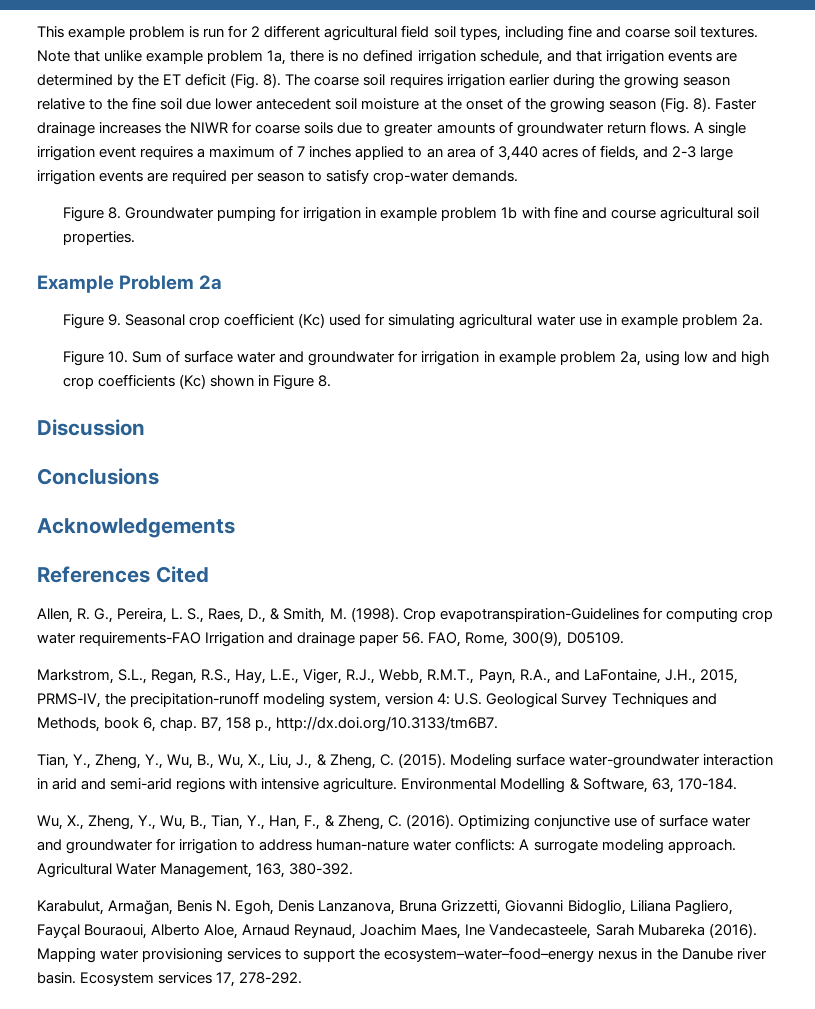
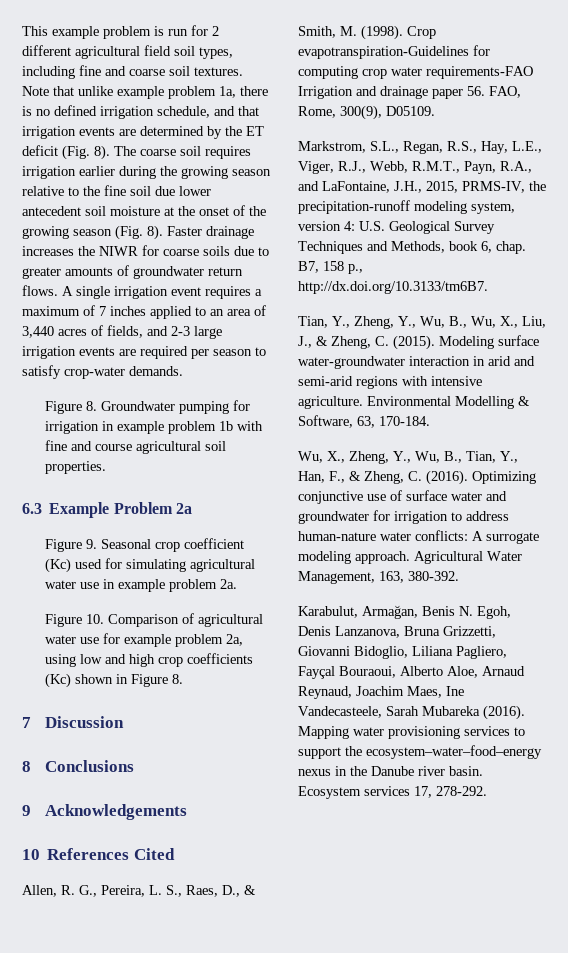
- Example Problem 2a
+ 6.3 Example Problem 2a
- Figure 10. Sum of surface water and groundwater for irrigation in example problem 2a, using low and high crop coefficients (Kc) shown in Figure 8.
+ Figure 10. Comparison of agricultural water use for example problem 2a, using low and high crop coefficients (Kc) shown in Figure 8.
- Discussion
+ 7 Discussion
- Conclusions
+ 8 Conclusions
- Acknowledgements
+ 9 Acknowledgements
- References Cited
+ 10 References Cited

